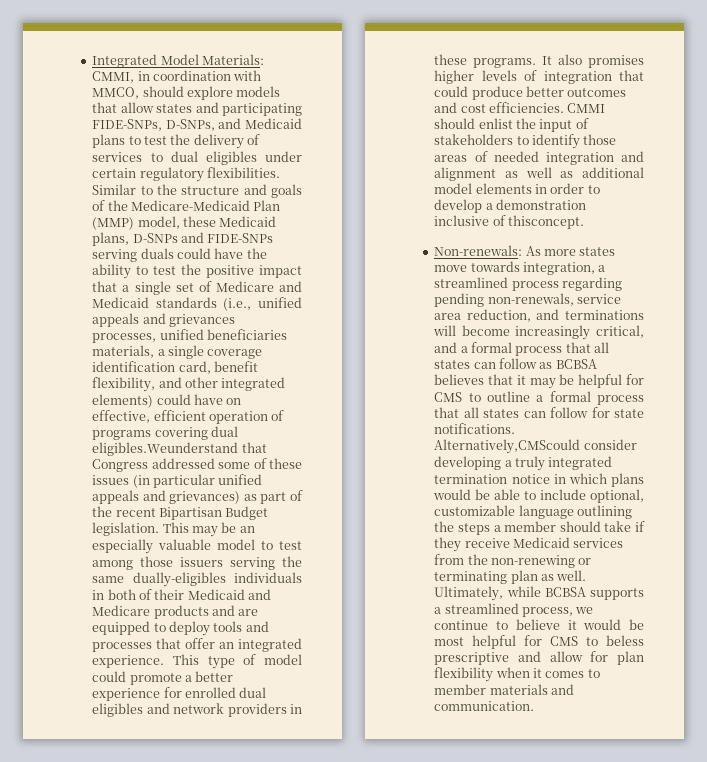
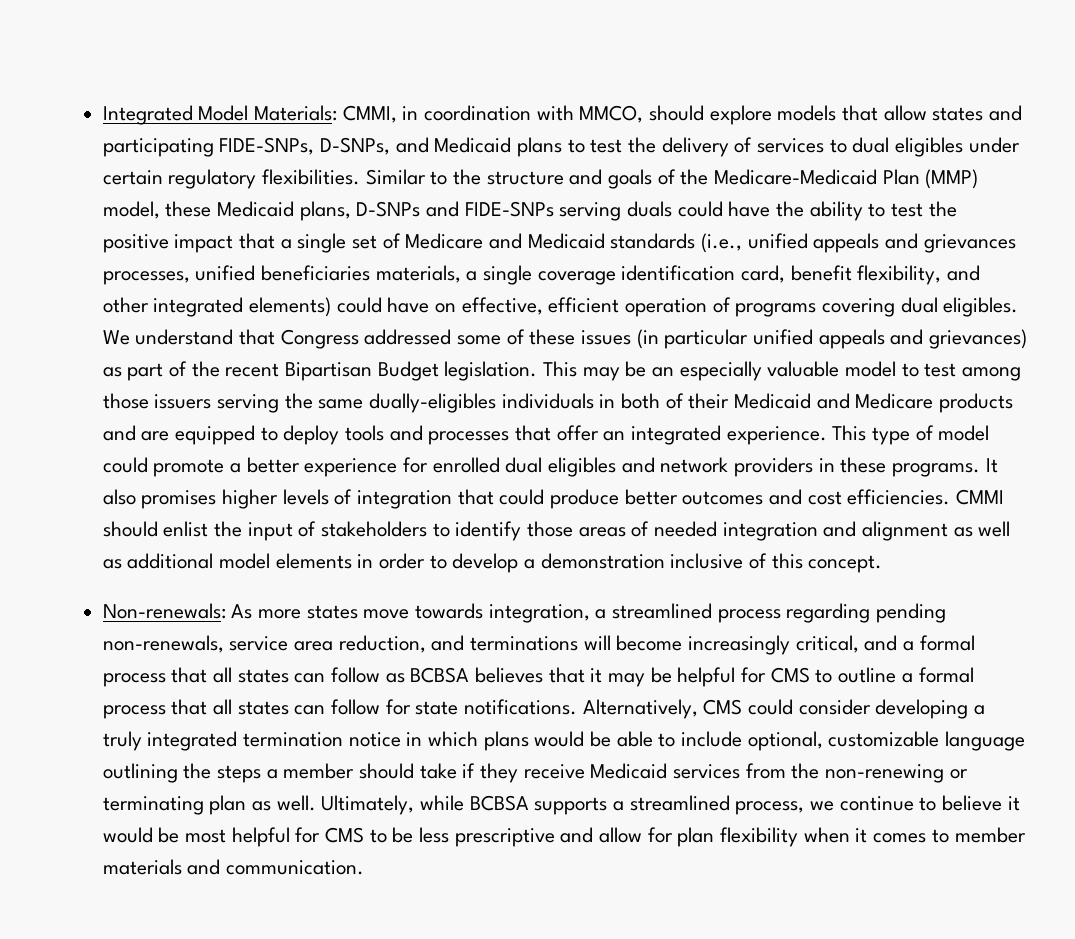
- Similar to the structure and goals of the Medicare-Medicaid Plan (MMP) model, these Medicaid plans, D-SNPs and FIDE-SNPs serving duals could have the ability to test the positive impact that a single set of Medicare and Medicaid standards (i.e., unified appeals and grievances processes, unified beneficiaries materials, a single coverage identification card, benefit flexibility, and other integrated elements) could have on effective, efficient operation of programs covering dual eligibles.Weunderstand that Congress addressed some of these issues (in particular unified appeals and grievances) as part of the recent Bipartisan Budget legislation.
+ Similar to the structure and goals of the Medicare-Medicaid Plan (MMP) model, these Medicaid plans, D-SNPs and FIDE-SNPs serving duals could have the ability to test the positive impact that a single set of Medicare and Medicaid standards (i.e., unified appeals and grievances processes, unified beneficiaries materials, a single coverage identification card, benefit flexibility, and other integrated elements) could have on effective, efficient operation of programs covering dual eligibles. We understand that Congress addressed some of these issues (in particular unified appeals and grievances) as part of the recent Bipartisan Budget legislation.
- CMMI should enlist the input of stakeholders to identify those areas of needed integration and alignment as well as additional model elements in order to develop a demonstration inclusive of thisconcept.
+ CMMI should enlist the input of stakeholders to identify those areas of needed integration and alignment as well as additional model elements in order to develop a demonstration inclusive of this concept.
- Alternatively,CMScould consider developing a truly integrated termination notice in which plans would be able to include optional, customizable language outlining the steps a member should take if they receive Medicaid services from the non-renewing or terminating plan as well.
+ Alternatively, CMS could consider developing a truly integrated termination notice in which plans would be able to include optional, customizable language outlining the steps a member should take if they receive Medicaid services from the non-renewing or terminating plan as well.
- Ultimately, while BCBSA supports a streamlined process, we continue to believe it would be most helpful for CMS to beless prescriptive and allow for plan flexibility when it comes to member materials and communication.
+ Ultimately, while BCBSA supports a streamlined process, we continue to believe it would be most helpful for CMS to be less prescriptive and allow for plan flexibility when it comes to member materials and communication.

